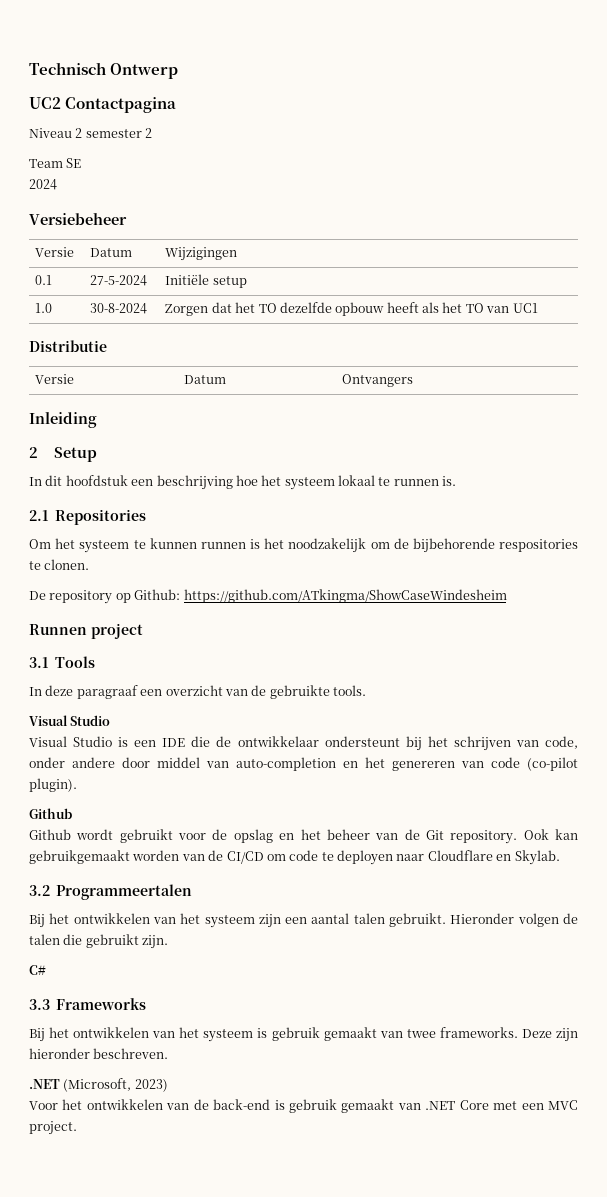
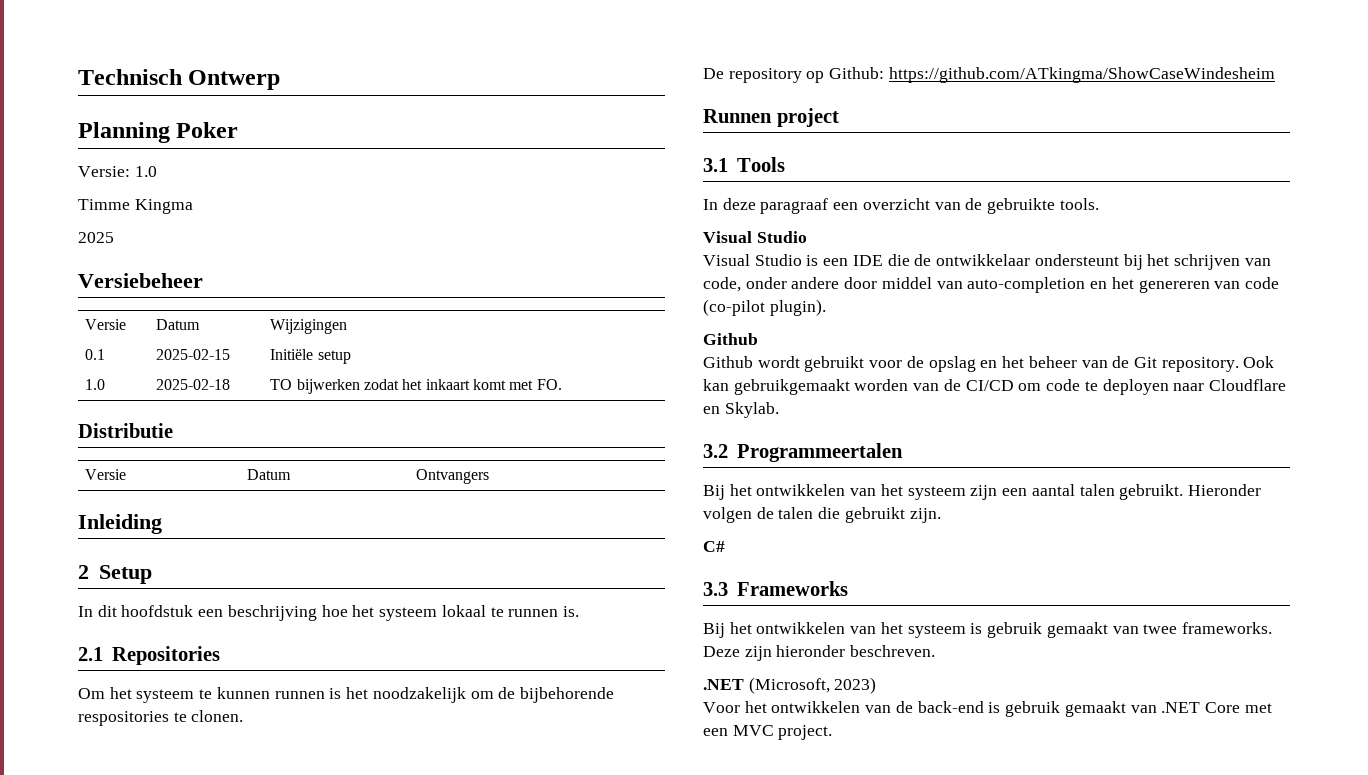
- UC2 Contactpagina
- Niveau 2 semester 2
- Team SE
- 2024
+ Planning Poker
+ Versie: 1.0
+ Timme Kingma
+ 2025
- 0.1 | 27-5-2024 | Initiële setup
+ 0.1 | 2025-02-15 | Initiële setup
- 1.0 | 30-8-2024 | Zorgen dat het TO dezelfde opbouw heeft als het TO van UC1
+ 1.0 | 2025-02-18 | TO bijwerken zodat het inkaart komt met FO.

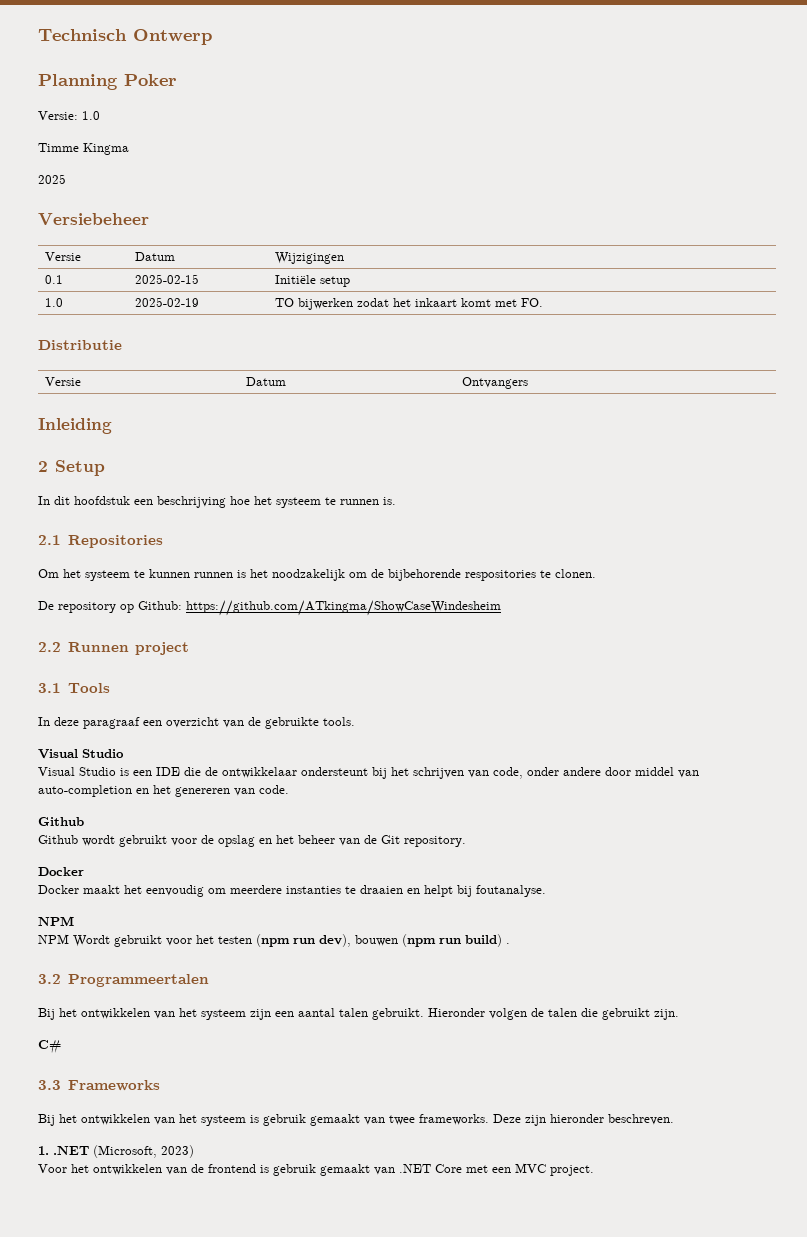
- 1.0 | 2025-02-18 | TO bijwerken zodat het inkaart komt met FO.
+ 1.0 | 2025-02-19 | TO bijwerken zodat het inkaart komt met FO.
- In dit hoofdstuk een beschrijving hoe het systeem lokaal te runnen is.
+ In dit hoofdstuk een beschrijving hoe het systeem te runnen is.
- Runnen project
+ 2.2 Runnen project
- Visual Studio is een IDE die de ontwikkelaar ondersteunt bij het schrijven van code, onder andere door middel van auto-completion en het genereren van code (co-pilot plugin).
+ Visual Studio is een IDE die de ontwikkelaar ondersteunt bij het schrijven van code, onder andere door middel van auto-completion en het genereren van code.
- Github wordt gebruikt voor de opslag en het beheer van de Git repository. Ook kan gebruikgemaakt worden van de CI/CD om code te deployen naar Cloudflare en Skylab.
+ Github wordt gebruikt voor de opslag en het beheer van de Git repository.
+ Docker
+ Docker maakt het eenvoudig om meerdere instanties te draaien en helpt bij foutanalyse.
+ NPM
+ NPM Wordt gebruikt voor het testen (npm run dev), bouwen (npm run build) .
- .NET (Microsoft, 2023)
+ 1. .NET (Microsoft, 2023)
- Voor het ontwikkelen van de back-end is gebruik gemaakt van .NET Core met een MVC project.
+ Voor het ontwikkelen van de frontend is gebruik gemaakt van .NET Core met een MVC project.

